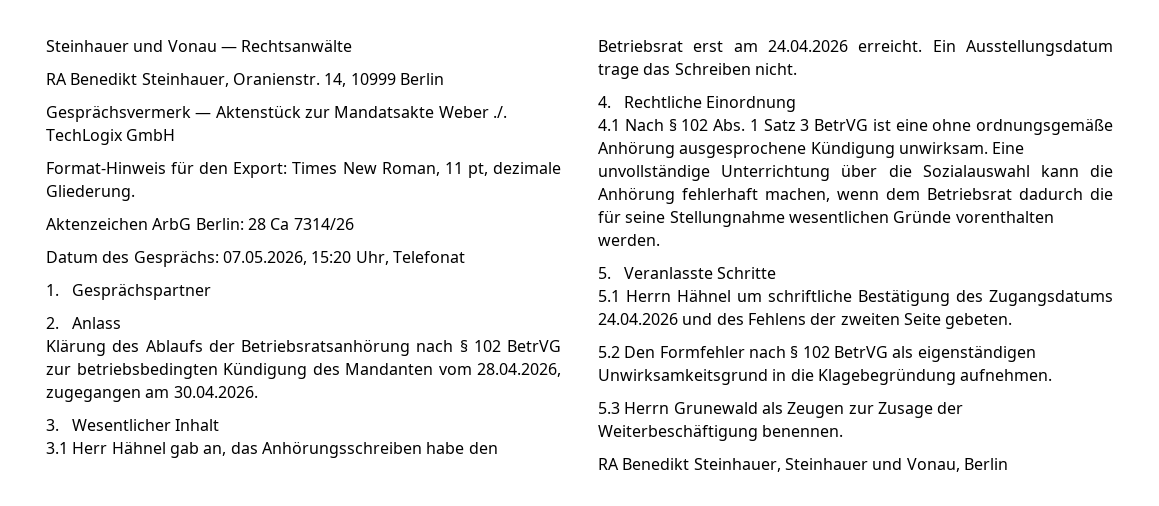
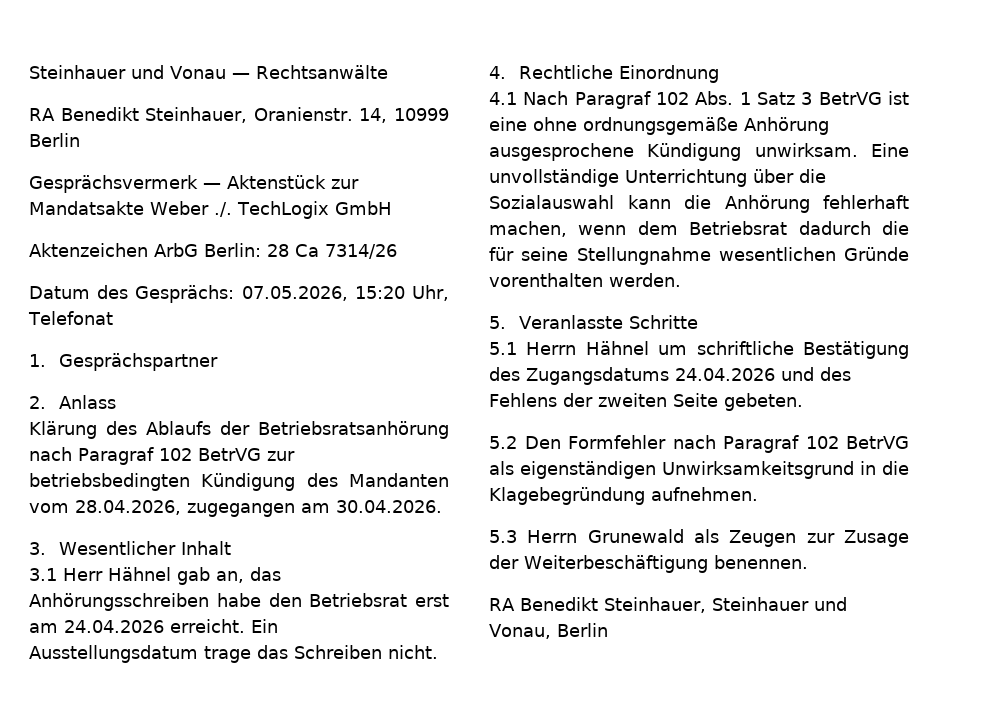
- Format-Hinweis für den Export: Times New Roman, 11 pt, dezimale Gliederung.
- Klärung des Ablaufs der Betriebsratsanhörung nach § 102 BetrVG zur betriebsbedingten Kündigung des Mandanten vom 28.04.2026, zugegangen am 30.04.2026.
+ Klärung des Ablaufs der Betriebsratsanhörung nach Paragraf 102 BetrVG zur betriebsbedingten Kündigung des Mandanten vom 28.04.2026, zugegangen am 30.04.2026.
- 4.1 Nach § 102 Abs. 1 Satz 3 BetrVG ist eine ohne ordnungsgemäße Anhörung ausgesprochene Kündigung unwirksam.
+ 4.1 Nach Paragraf 102 Abs. 1 Satz 3 BetrVG ist eine ohne ordnungsgemäße Anhörung ausgesprochene Kündigung unwirksam.
- 5.2 Den Formfehler nach § 102 BetrVG als eigenständigen Unwirksamkeitsgrund in die Klagebegründung aufnehmen.
+ 5.2 Den Formfehler nach Paragraf 102 BetrVG als eigenständigen Unwirksamkeitsgrund in die Klagebegründung aufnehmen.

